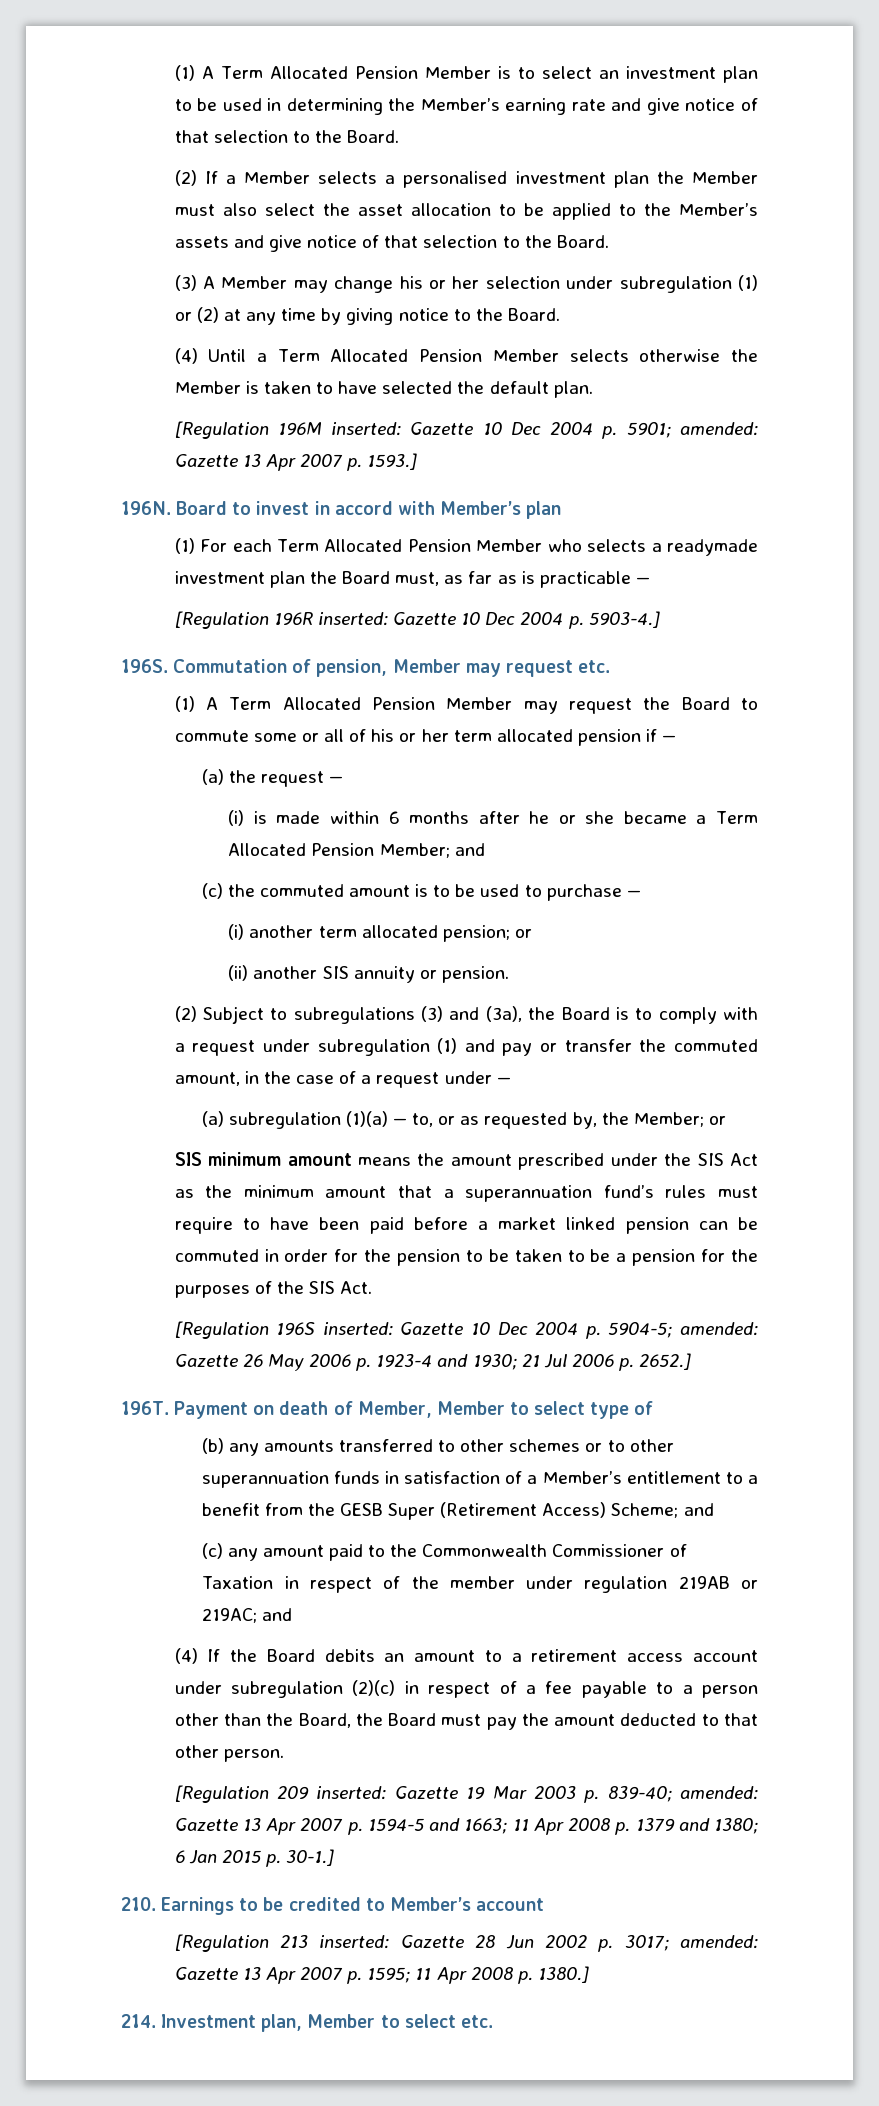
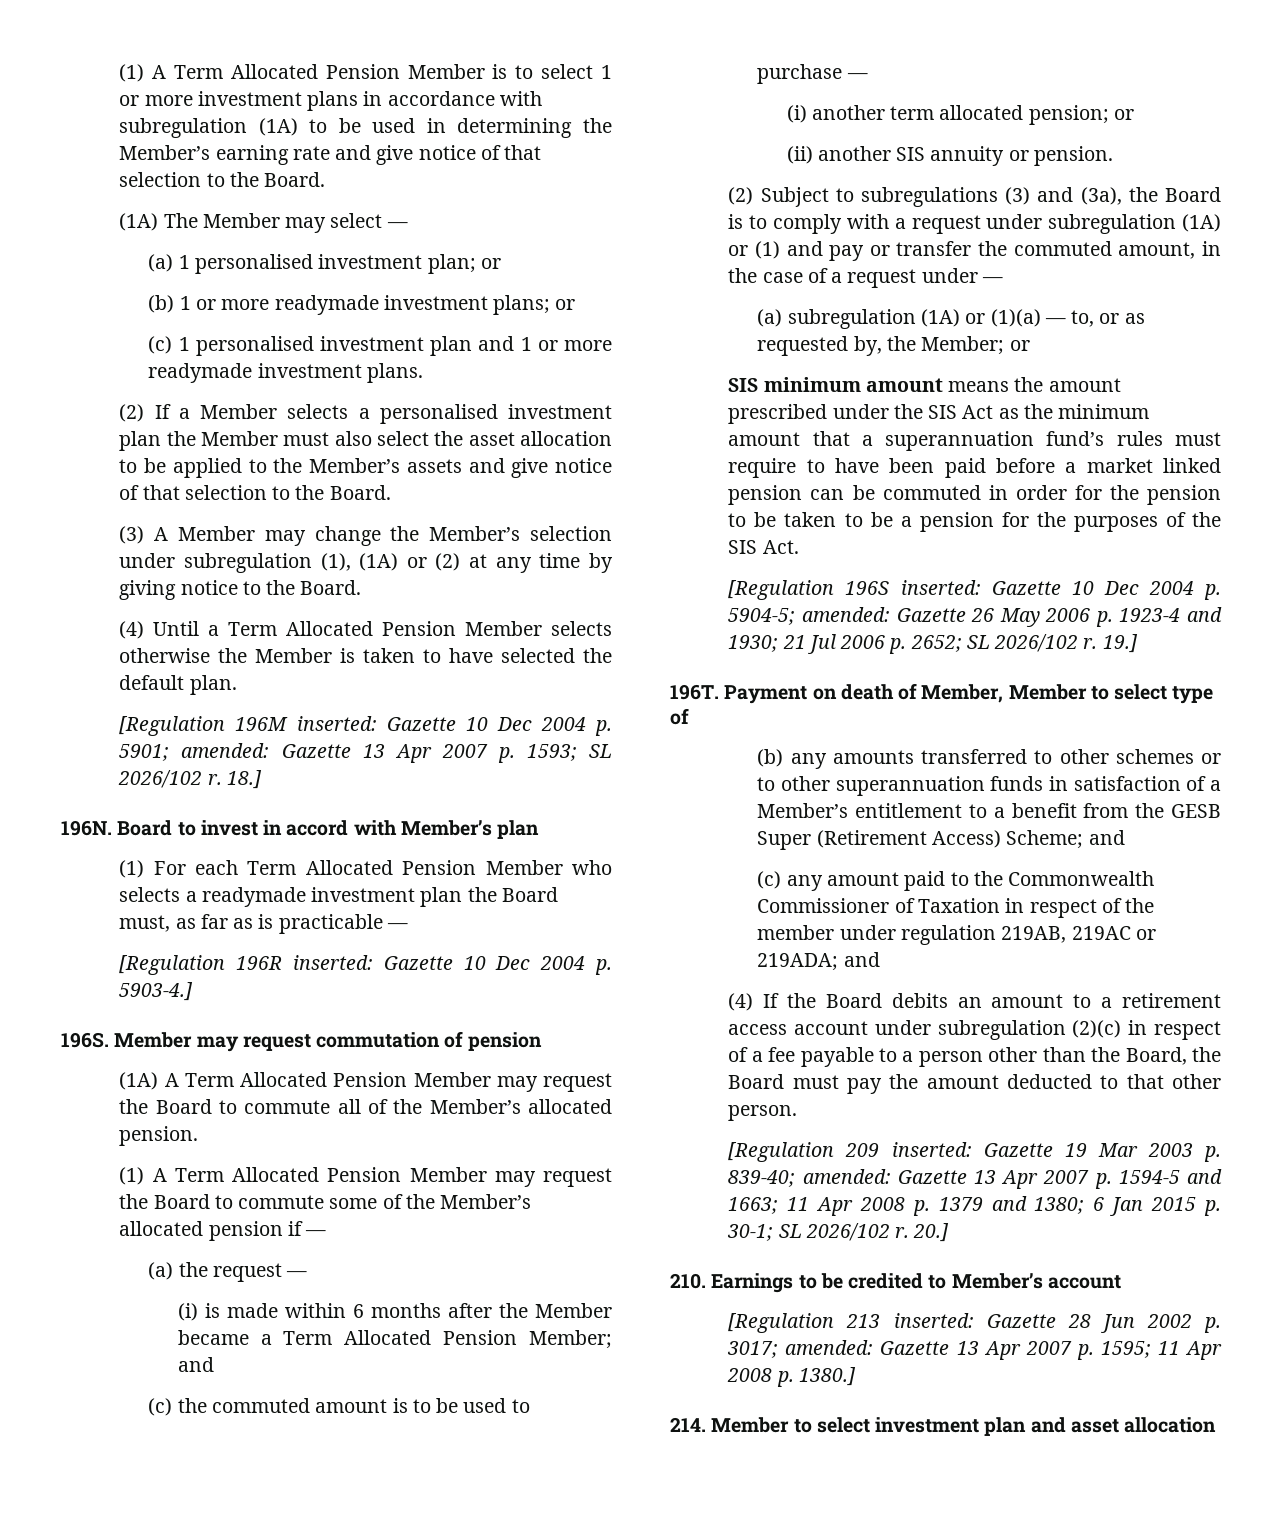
- (1) A Term Allocated Pension Member is to select an investment plan to be used in determining the Member’s earning rate and give notice of that selection to the Board.
+ (1) A Term Allocated Pension Member is to select 1 or more investment plans in accordance with subregulation (1A) to be used in determining the Member’s earning rate and give notice of that selection to the Board.
+ (1A) The Member may select —
+ (a) 1 personalised investment plan; or
+ (b) 1 or more readymade investment plans; or
+ (c) 1 personalised investment plan and 1 or more readymade investment plans.
- (3) A Member may change his or her selection under subregulation (1) or (2) at any time by giving notice to the Board.
+ (3) A Member may change the Member’s selection under subregulation (1), (1A) or (2) at any time by giving notice to the Board.
- [Regulation 196M inserted: Gazette 10 Dec 2004 p. 5901; amended: Gazette 13 Apr 2007 p. 1593.]
+ [Regulation 196M inserted: Gazette 10 Dec 2004 p. 5901; amended: Gazette 13 Apr 2007 p. 1593; SL 2026/102 r. 18.]
- Commutation of pension, Member may request etc.
+ Member may request commutation of pension
+ (1A) A Term Allocated Pension Member may request the Board to commute all of the Member’s allocated pension.
- (1) A Term Allocated Pension Member may request the Board to commute some or all of his or her term allocated pension if —
+ (1) A Term Allocated Pension Member may request the Board to commute some of the Member’s allocated pension if —
- (i) is made within 6 months after he or she became a Term Allocated Pension Member; and
+ (i) is made within 6 months after the Member became a Term Allocated Pension Member; and
- (2) Subject to subregulations (3) and (3a), the Board is to comply with a request under subregulation (1) and pay or transfer the commuted amount, in the case of a request under —
+ (2) Subject to subregulations (3) and (3a), the Board is to comply with a request under subregulation (1A) or (1) and pay or transfer the commuted amount, in the case of a request under —
- (a) subregulation (1)(a) — to, or as requested by, the Member; or
+ (a) subregulation (1A) or (1)(a) — to, or as requested by, the Member; or
- [Regulation 196S inserted: Gazette 10 Dec 2004 p. 5904-5; amended: Gazette 26 May 2006 p. 1923-4 and 1930; 21 Jul 2006 p. 2652.]
+ [Regulation 196S inserted: Gazette 10 Dec 2004 p. 5904-5; amended: Gazette 26 May 2006 p. 1923-4 and 1930; 21 Jul 2006 p. 2652; SL 2026/102 r. 19.]
- (c) any amount paid to the Commonwealth Commissioner of Taxation in respect of the member under regulation 219AB or 219AC; and
+ (c) any amount paid to the Commonwealth Commissioner of Taxation in respect of the member under regulation 219AB, 219AC or 219ADA; and
- [Regulation 209 inserted: Gazette 19 Mar 2003 p. 839-40; amended: Gazette 13 Apr 2007 p. 1594-5 and 1663; 11 Apr 2008 p. 1379 and 1380; 6 Jan 2015 p. 30-1.]
+ [Regulation 209 inserted: Gazette 19 Mar 2003 p. 839-40; amended: Gazette 13 Apr 2007 p. 1594-5 and 1663; 11 Apr 2008 p. 1379 and 1380; 6 Jan 2015 p. 30-1; SL 2026/102 r. 20.]
- 214. Investment plan, Member to select etc.
+ 214. Member to select investment plan and asset allocation

